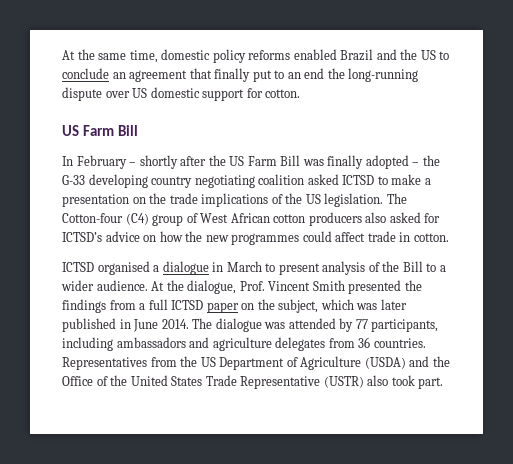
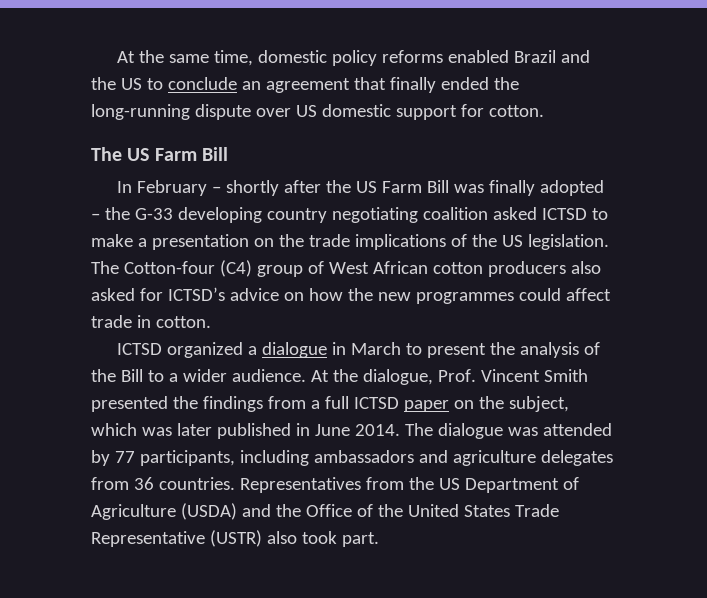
- At the same time, domestic policy reforms enabled Brazil and the US to conclude an agreement that finally put to an end the long-running dispute over US domestic support for cotton.
- US Farm Bill
+ At the same time, domestic policy reforms enabled Brazil and the US to conclude an agreement that finally ended the long-running dispute over US domestic support for cotton.
+ The US Farm Bill
- ICTSD organised a dialogue in March to present analysis of the Bill to a wider audience.
+ ICTSD organized a dialogue in March to present the analysis of the Bill to a wider audience.

